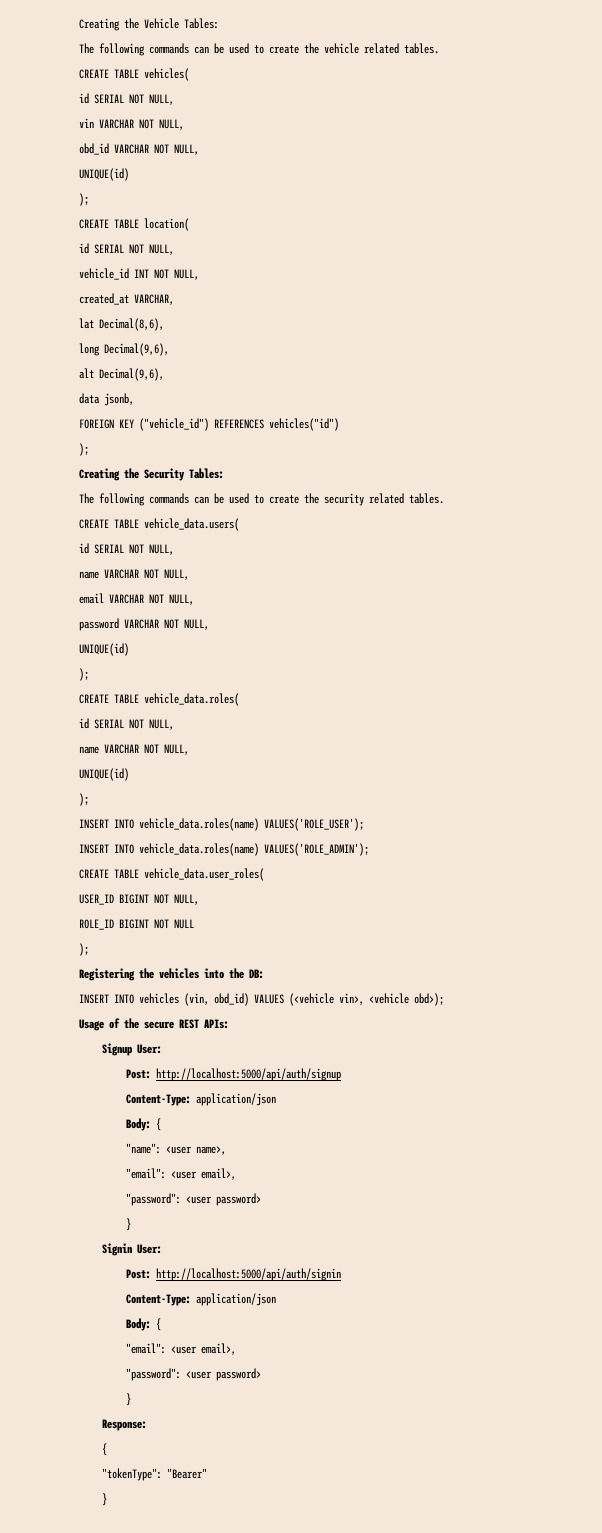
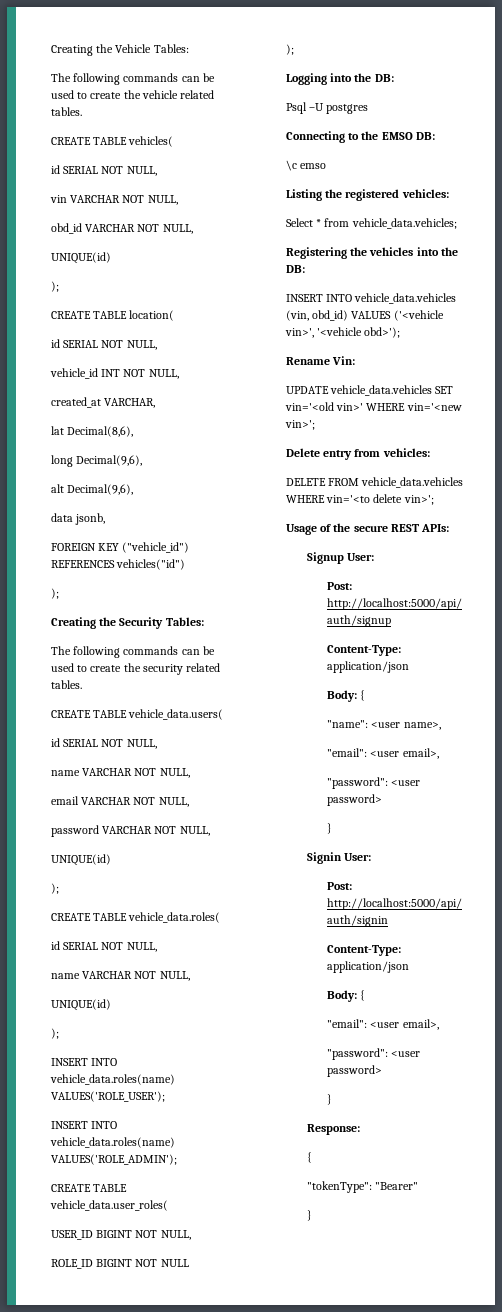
+ Logging into the DB:
+ Psql –U postgres
+ Connecting to the EMSO DB:
+ \c emso
+ Listing the registered vehicles:
+ Select * from vehicle_data.vehicles;
- INSERT INTO vehicles (vin, obd_id) VALUES (<vehicle vin>, <vehicle obd>);
+ INSERT INTO vehicle_data.vehicles (vin, obd_id) VALUES ('<vehicle vin>', '<vehicle obd>');
+ Rename Vin:
+ UPDATE vehicle_data.vehicles SET vin='<old vin>' WHERE vin='<new vin>';
+ Delete entry from vehicles:
+ DELETE FROM vehicle_data.vehicles WHERE vin='<to delete vin>';

